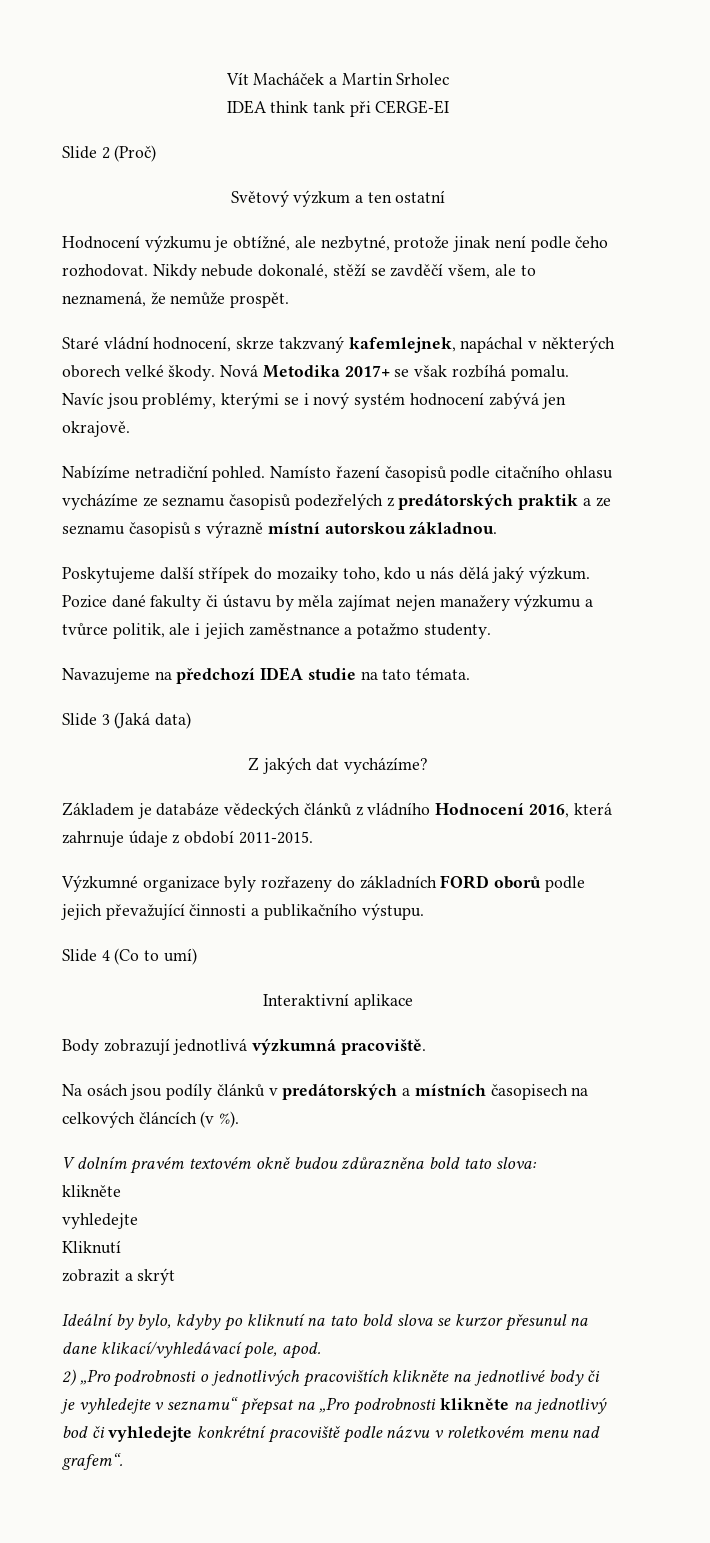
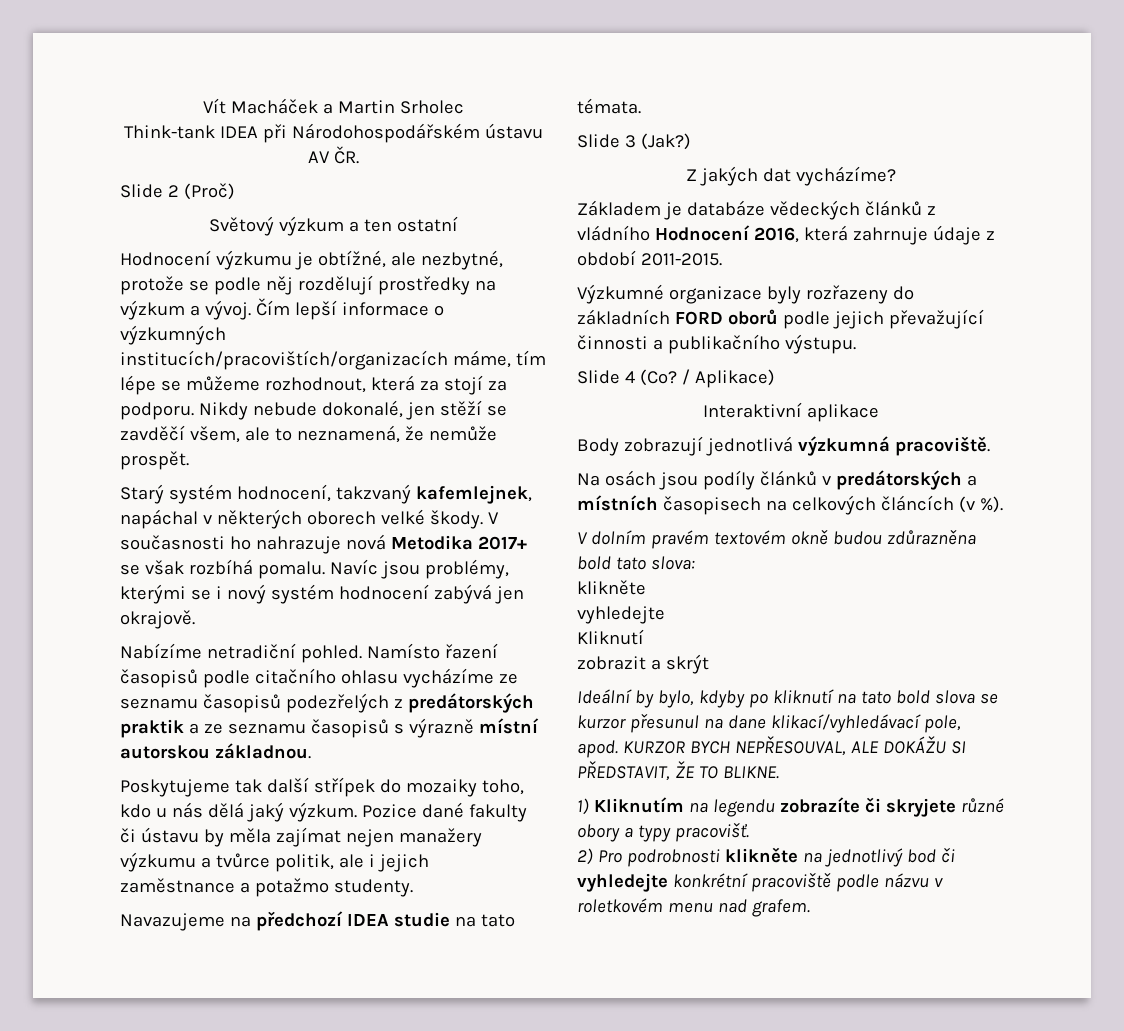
- IDEA think tank při CERGE-EI
+ Think-tank IDEA při Národohospodářském ústavu AV ČR.
- Hodnocení výzkumu je obtížné, ale nezbytné, protože jinak není podle čeho rozhodovat.
+ Hodnocení výzkumu je obtížné, ale nezbytné, protože se podle něj rozdělují prostředky na výzkum a vývoj. Čím lepší informace o výzkumných institucích/pracovištích/organizacích máme, tím lépe se můžeme rozhodnout, která za stojí za podporu.
- Nikdy nebude dokonalé, stěží se zavděčí všem, ale to neznamená, že nemůže prospět.
+ Nikdy nebude dokonalé, jen stěží se zavděčí všem, ale to neznamená, že nemůže prospět.
- Staré vládní hodnocení, skrze takzvaný kafemlejnek, napáchal v některých oborech velké škody.
+ Starý systém hodnocení, takzvaný kafemlejnek, napáchal v některých oborech velké škody.
- Nová Metodika 2017+ se však rozbíhá pomalu.
+ V současnosti ho nahrazuje nová Metodika 2017+ se však rozbíhá pomalu.
- Poskytujeme další střípek do mozaiky toho, kdo u nás dělá jaký výzkum.
+ Poskytujeme tak další střípek do mozaiky toho, kdo u nás dělá jaký výzkum.
- Slide 3 (Jaká data)
+ Slide 3 (Jak?)
- Slide 4 (Co to umí)
+ Slide 4 (Co? / Aplikace)
- Ideální by bylo, kdyby po kliknutí na tato bold slova se kurzor přesunul na dane klikací/vyhledávací pole, apod.
- 2) „Pro podrobnosti o jednotlivých pracovištích klikněte na jednotlivé body či je vyhledejte v seznamu“ přepsat na „Pro podrobnosti klikněte na jednotlivý bod či vyhledejte konkrétní pracoviště podle názvu v roletkovém menu nad grafem“.
+ Ideální by bylo, kdyby po kliknutí na tato bold slova se kurzor přesunul na dane klikací/vyhledávací pole, apod. KURZOR BYCH NEPŘESOUVAL, ALE DOKÁŽU SI PŘEDSTAVIT, ŽE TO BLIKNE.
+ 1) Kliknutím na legendu zobrazíte či skryjete různé obory a typy pracovišť.
+ 2) Pro podrobnosti klikněte na jednotlivý bod či vyhledejte konkrétní pracoviště podle názvu v roletkovém menu nad grafem.

